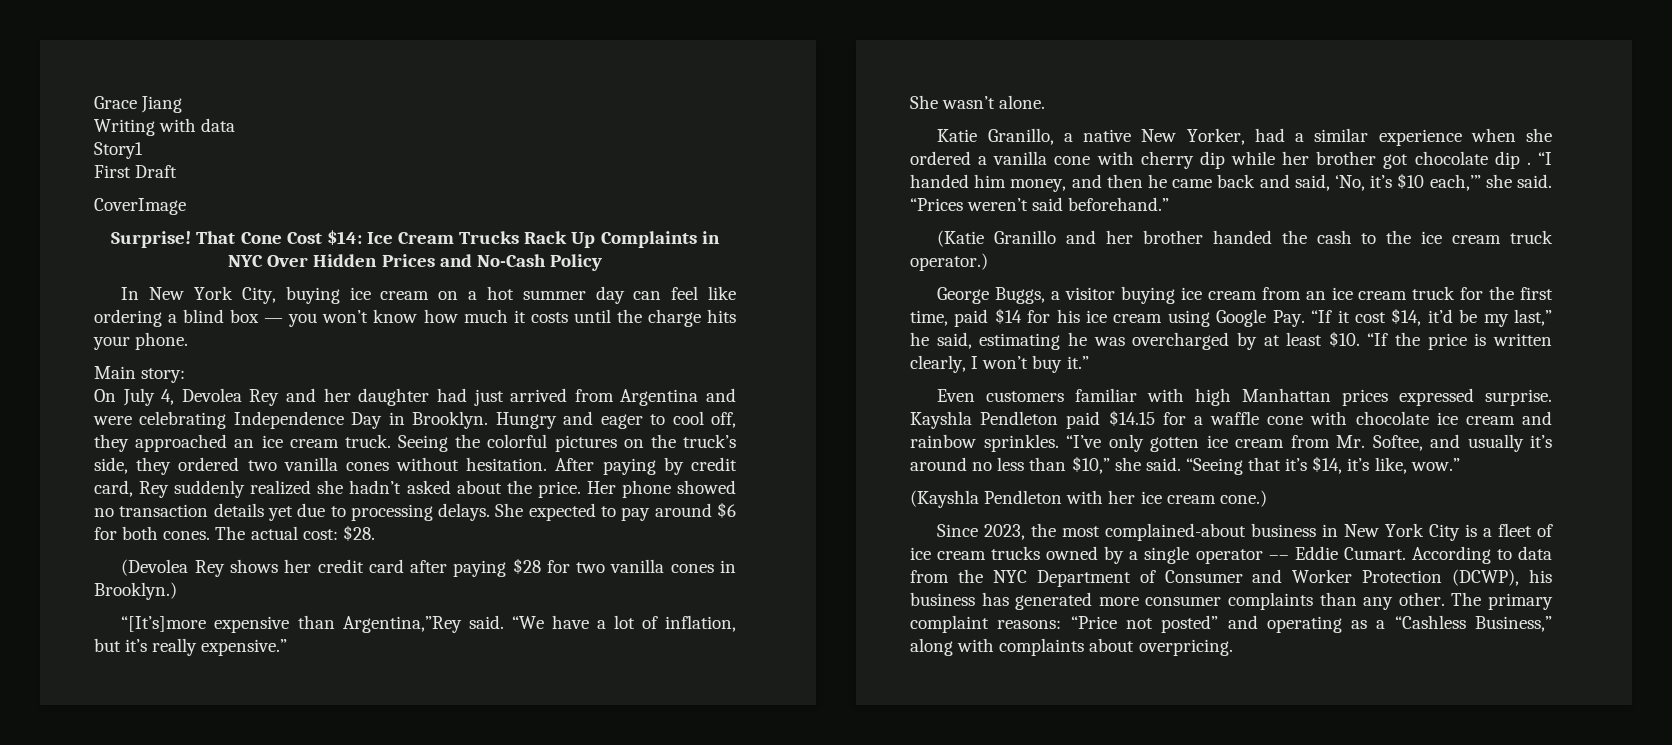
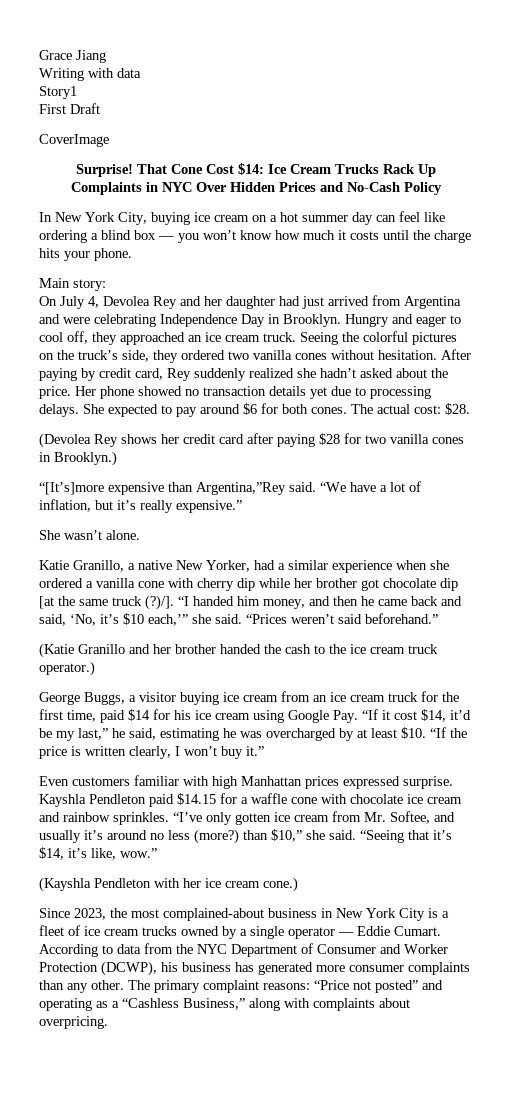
- Katie Granillo, a native New Yorker, had a similar experience when she ordered a vanilla cone with cherry dip while her brother got chocolate dip .
+ Katie Granillo, a native New Yorker, had a similar experience when she ordered a vanilla cone with cherry dip while her brother got chocolate dip [at the same truck (?)/].
- “I’ve only gotten ice cream from Mr. Softee, and usually it’s around no less than $10,” she said.
+ “I’ve only gotten ice cream from Mr. Softee, and usually it’s around no less (more?) than $10,” she said.

